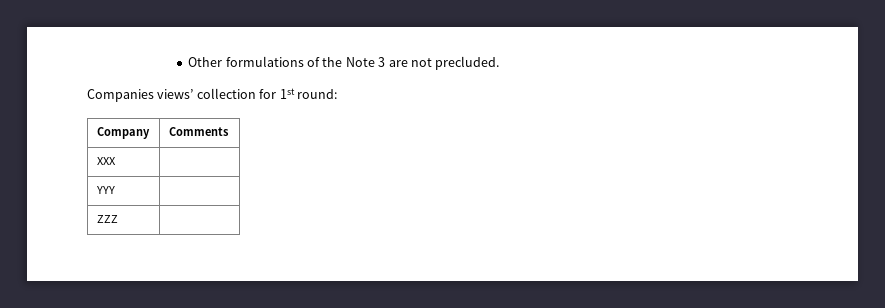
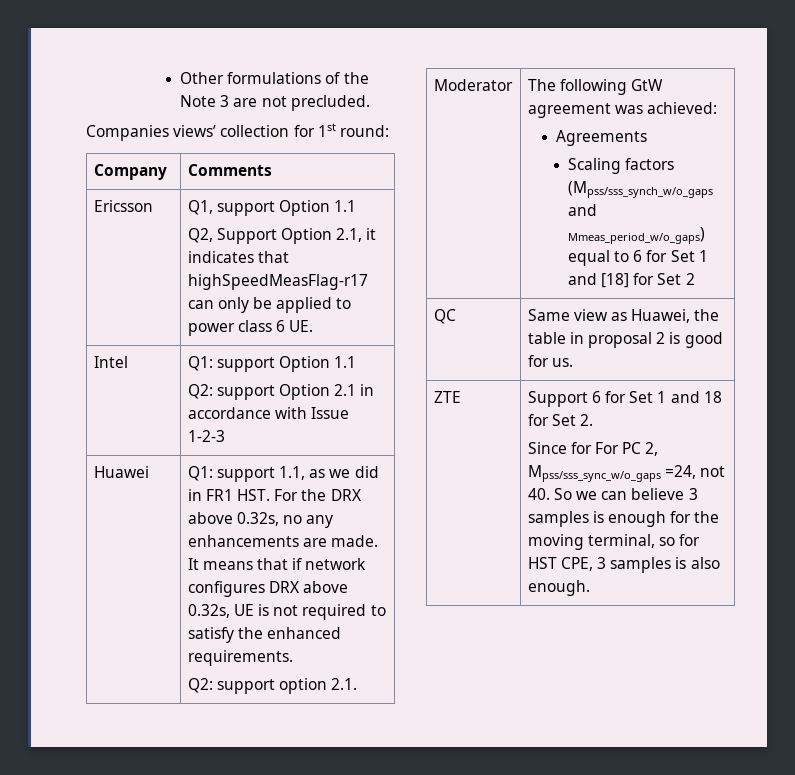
- XXX |
- YYY |
- ZZZ |
+ Ericsson | Q1, support Option 1.1
+ Q2, Support Option 2.1, it indicates that highSpeedMeasFlag-r17 can only be applied to power class 6 UE.
+ Intel | Q1: support Option 1.1
+ Q2: support Option 2.1 in accordance with Issue 1-2-3
+ Huawei | Q1: support 1.1, as we did in FR1 HST. For the DRX above 0.32s, no any enhancements are made. It means that if network configures DRX above 0.32s, UE is not required to satisfy the enhanced requirements.
+ Q2: support option 2.1.
+ Moderator | The following GtW agreement was achieved:
+ Agreements
+ Scaling factors (Mpss/sss_synch_w/o_gaps and Mmeas_period_w/o_gaps) equal to 6 for Set 1 and [18] for Set 2
+ QC | Same view as Huawei, the table in proposal 2 is good for us.
+ ZTE | Support 6 for Set 1 and 18 for Set 2.
+ Since for For PC 2, Mpss/sss_sync_w/o_gaps =24, not 40. So we can believe 3 samples is enough for the moving terminal, so for HST CPE, 3 samples is also enough.

